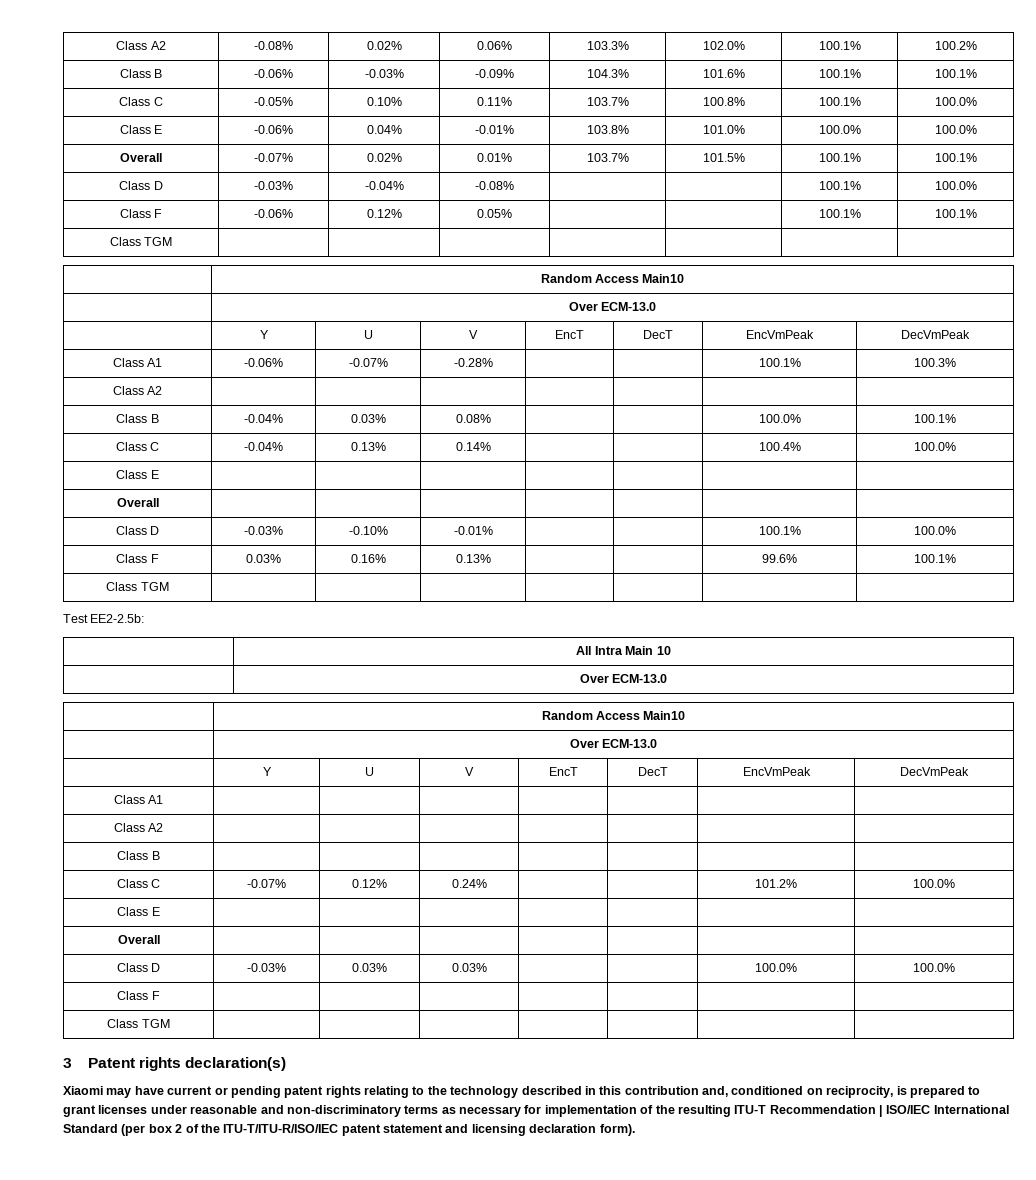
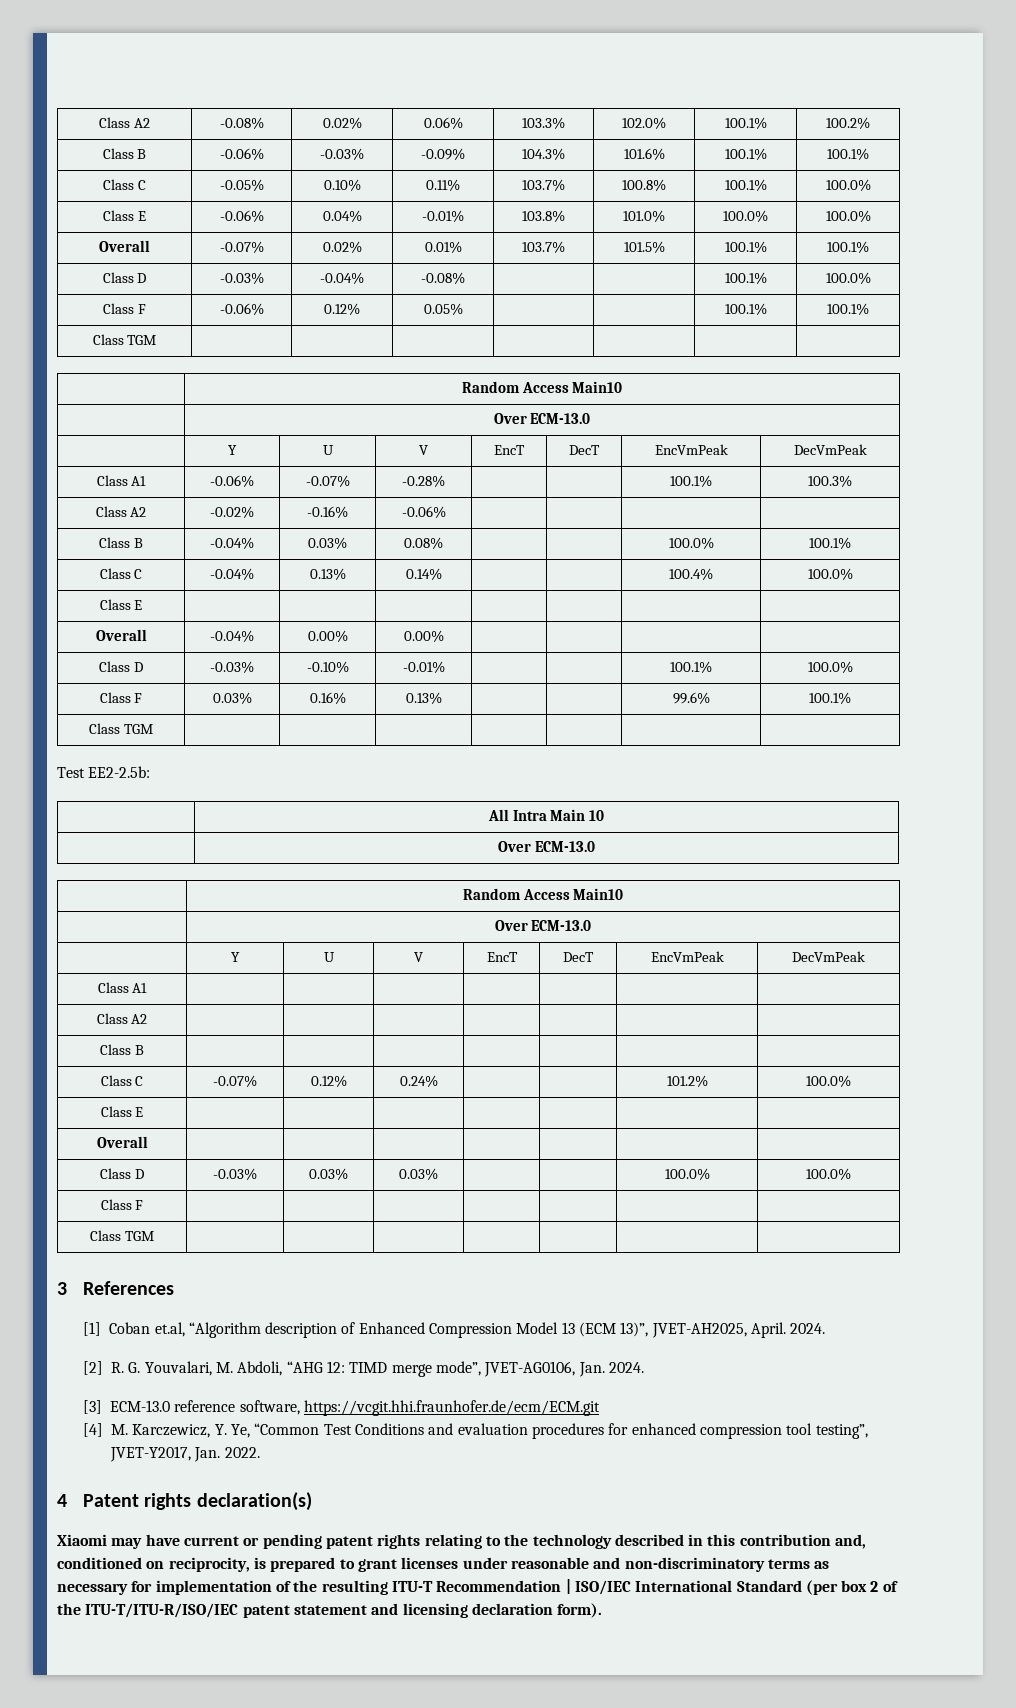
  Class A1 | -0.06% | -0.07% | -0.28% | | | 100.1% | 100.3%
- Class A2 | | | | | | |
+ Class A2 | -0.02% | -0.16% | -0.06% | | | |
  Class C | -0.04% | 0.13% | 0.14% | | | 100.4% | 100.0%
  Class E | | | | | | |
- Overall | | | | | | |
+ Overall | -0.04% | 0.00% | 0.00% | | | |
- 3 Patent rights declaration(s)
+ 3 References
+ [1] Coban et.al, “Algorithm description of Enhanced Compression Model 13 (ECM 13)”, JVET-AH2025, April. 2024.
+ [2] R. G. Youvalari, M. Abdoli, “AHG 12: TIMD merge mode”, JVET-AG0106, Jan. 2024.
+ [3] ECM-13.0 reference software, https://vcgit.hhi.fraunhofer.de/ecm/ECM.git
+ [4] M. Karczewicz, Y. Ye, “Common Test Conditions and evaluation procedures for enhanced compression tool testing”, JVET-Y2017, Jan. 2022.
+ 4 Patent rights declaration(s)

